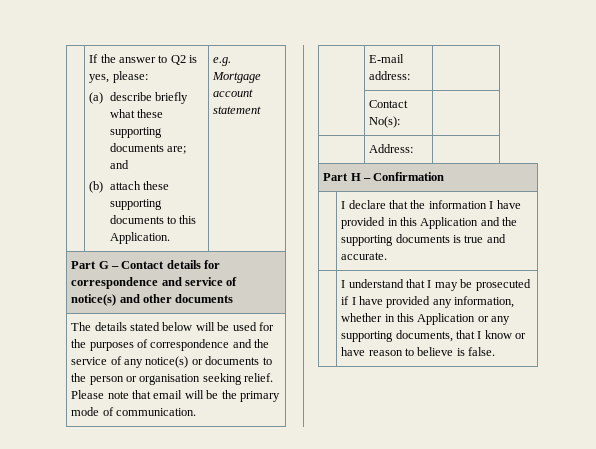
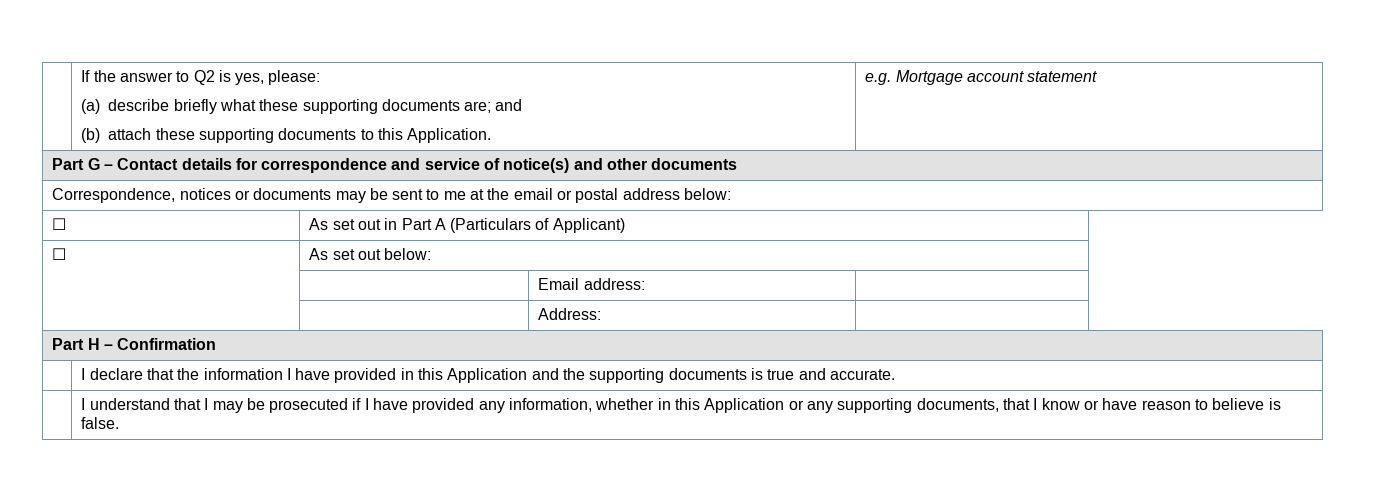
- The details stated below will be used for the purposes of correspondence and the service of any notice(s) or documents to the person or organisation seeking relief. Please note that email will be the primary mode of communication.
- | E-mail address: |
+ Correspondence, notices or documents may be sent to me at the email or postal address below:
+ ☐ | As set out in Part A (Particulars of Applicant)
+ ☐ | As set out below:
+ | | Email address: |
- | Contact No(s): |
- | Address: |
+ | | Address: |

